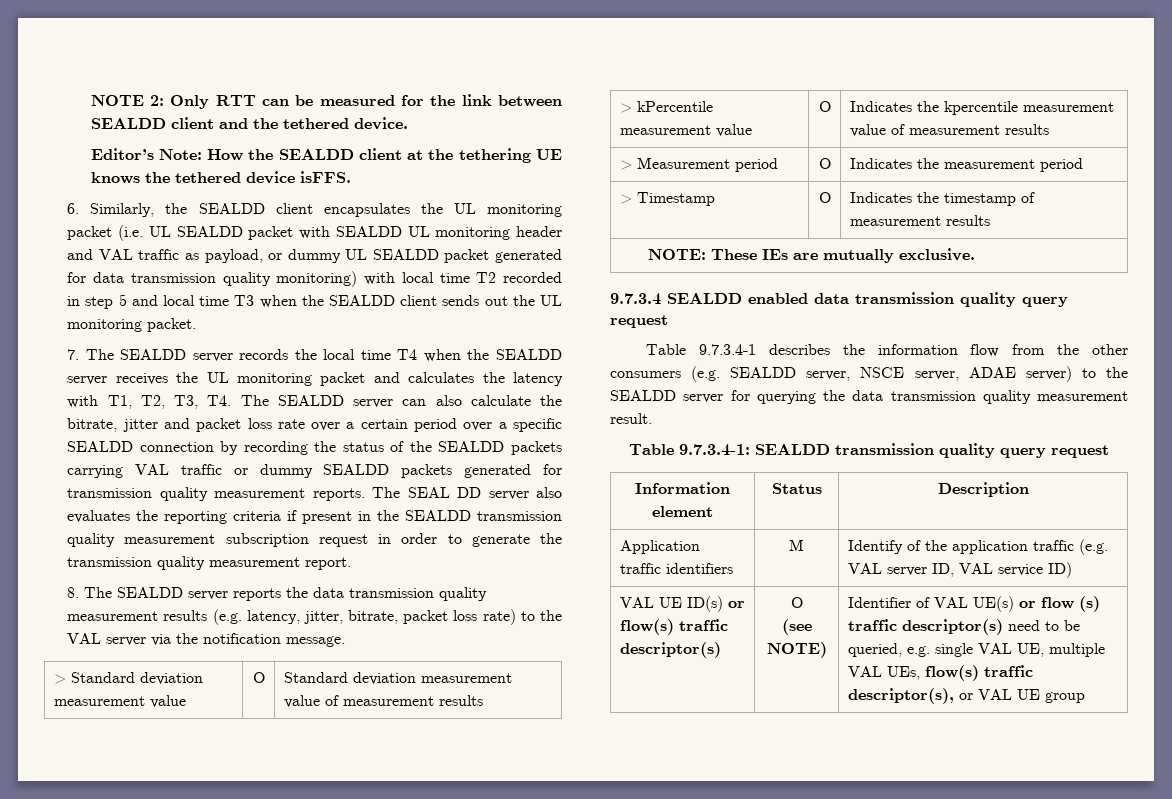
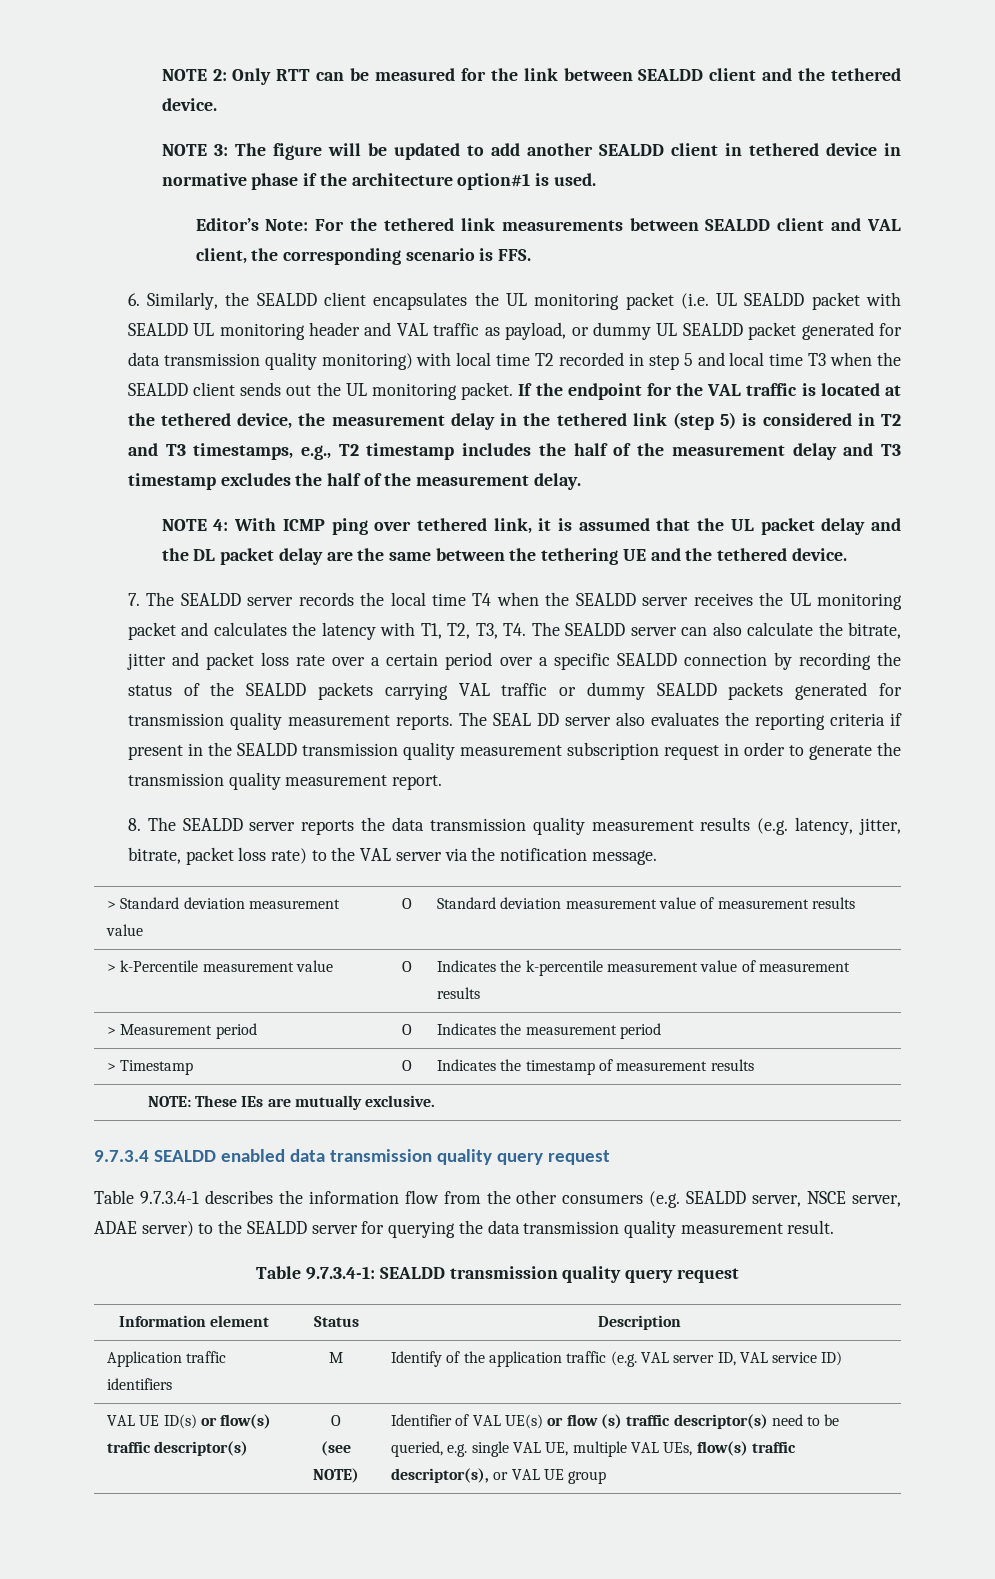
- Editor’s Note: How the SEALDD client at the tethering UE knows the tethered device isFFS.
+ NOTE 3: The figure will be updated to add another SEALDD client in tethered device in normative phase if the architecture option#1 is used.
+ Editor’s Note: For the tethered link measurements between SEALDD client and VAL client, the corresponding scenario is FFS.
+ If the endpoint for the VAL traffic is located at the tethered device, the measurement delay in the tethered link (step 5) is considered in T2 and T3 timestamps, e.g., T2 timestamp includes the half of the measurement delay and T3 timestamp excludes the half of the measurement delay.
+ NOTE 4: With ICMP ping over tethered link, it is assumed that the UL packet delay and the DL packet delay are the same between the tethering UE and the tethered device.
- > kPercentile measurement value | O | Indicates the kpercentile measurement value of measurement results
+ > k-Percentile measurement value | O | Indicates the k-percentile measurement value of measurement results

